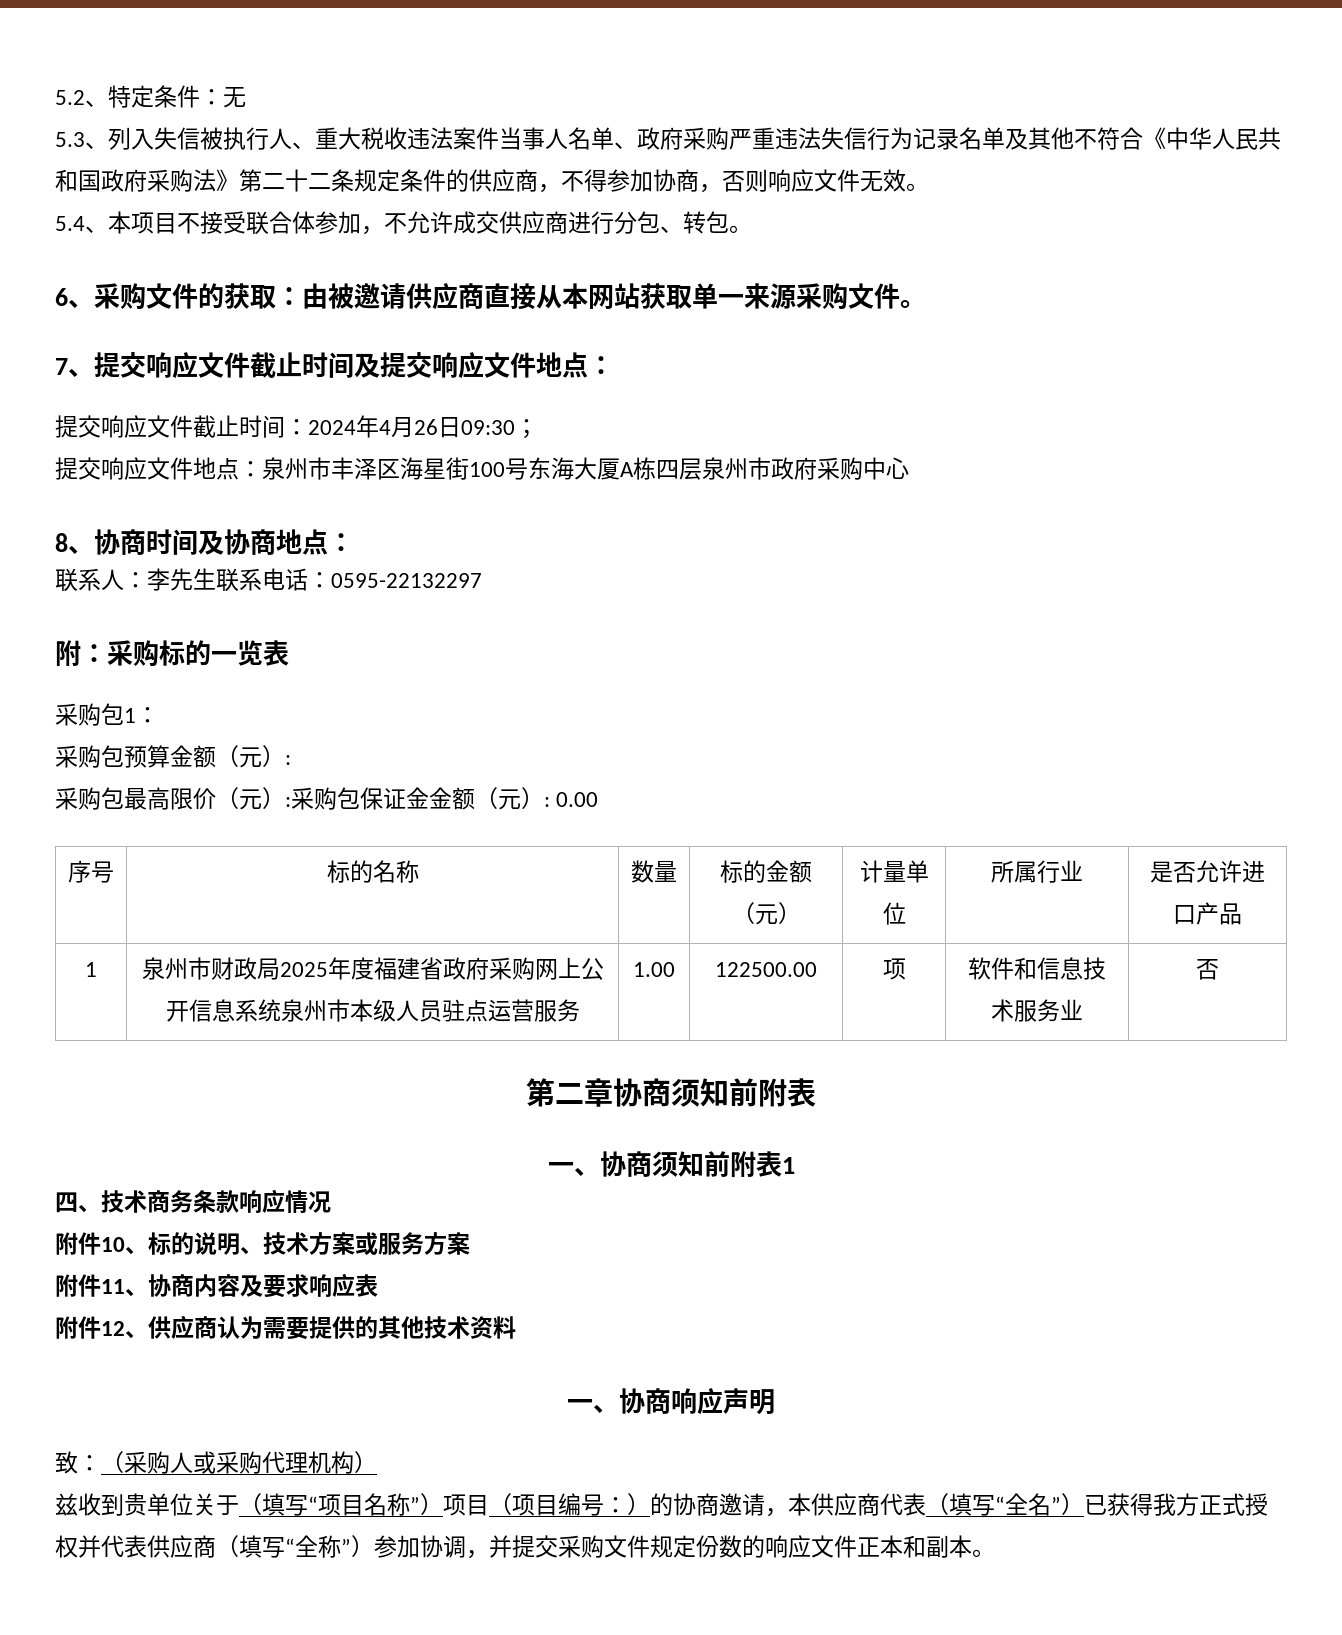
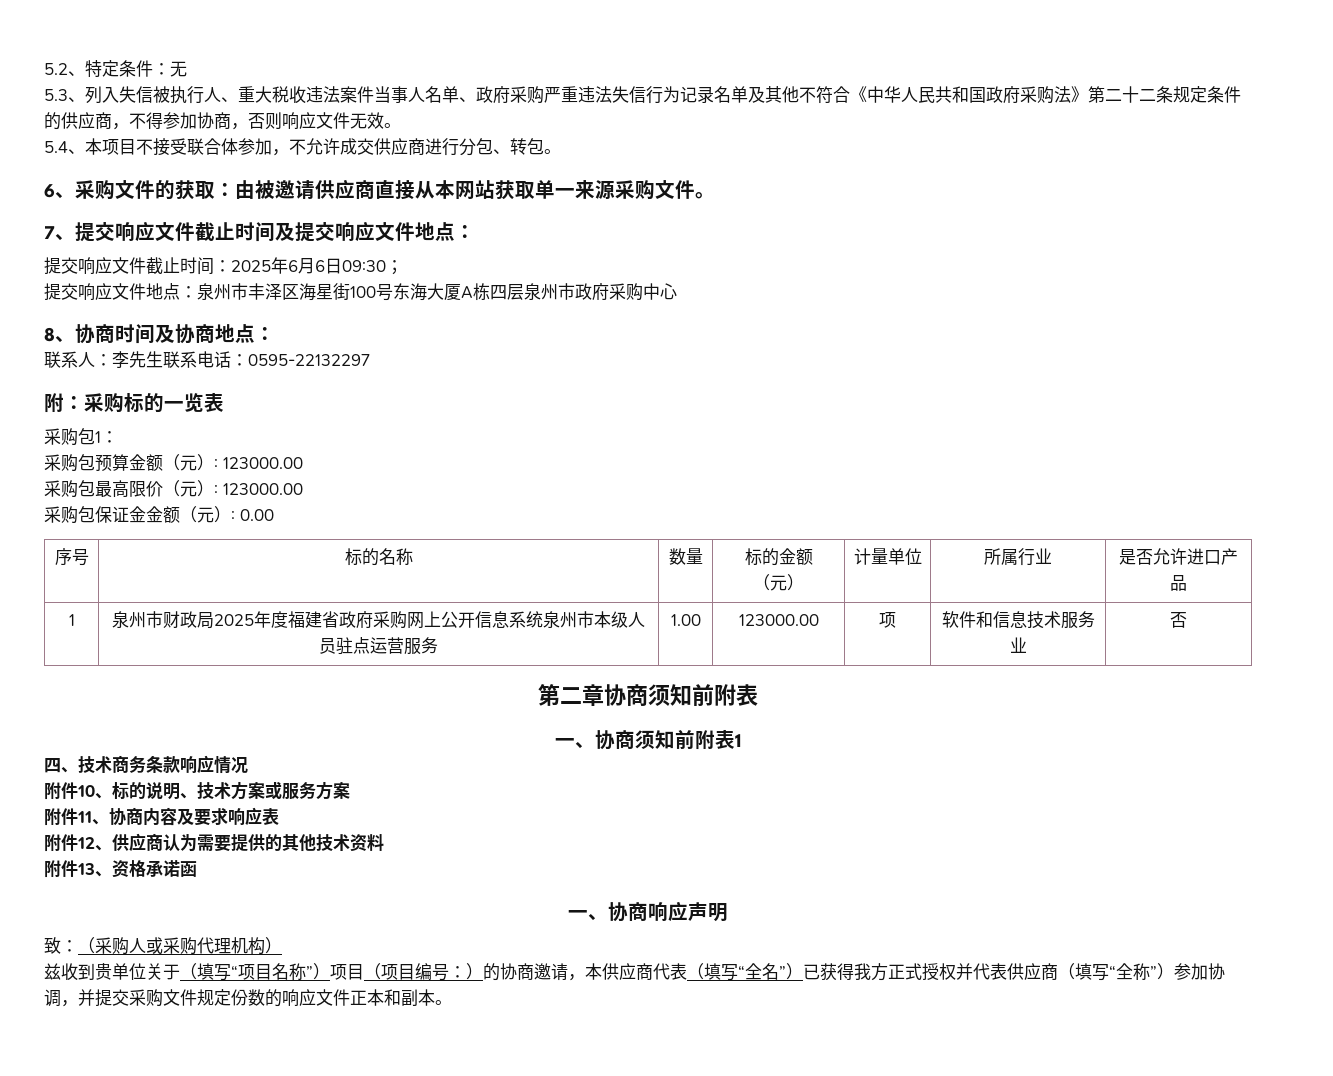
- 提交响应文件截止时间：2024年4月26日09:30；
+ 提交响应文件截止时间：2025年6月6日09:30；
- 采购包预算金额（元）:
+ 采购包预算金额（元）: 123000.00
- 采购包最高限价（元）:采购包保证金金额（元）: 0.00
+ 采购包最高限价（元）: 123000.00
+ 采购包保证金金额（元）: 0.00
- 1 | 泉州市财政局2025年度福建省政府采购网上公开信息系统泉州市本级人员驻点运营服务 | 1.00 | 122500.00 | 项 | 软件和信息技术服务业 | 否
+ 1 | 泉州市财政局2025年度福建省政府采购网上公开信息系统泉州市本级人员驻点运营服务 | 1.00 | 123000.00 | 项 | 软件和信息技术服务业 | 否
+ 附件13、资格承诺函

